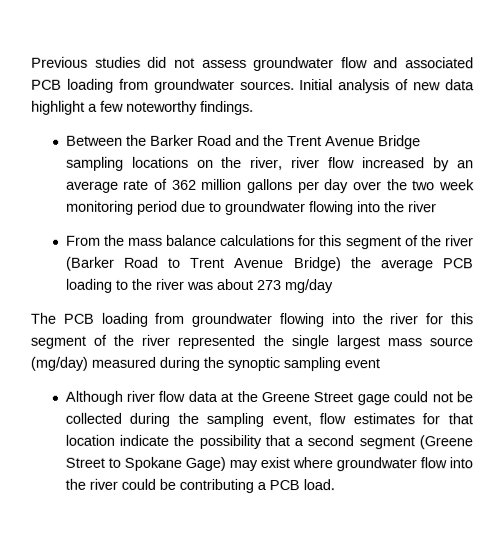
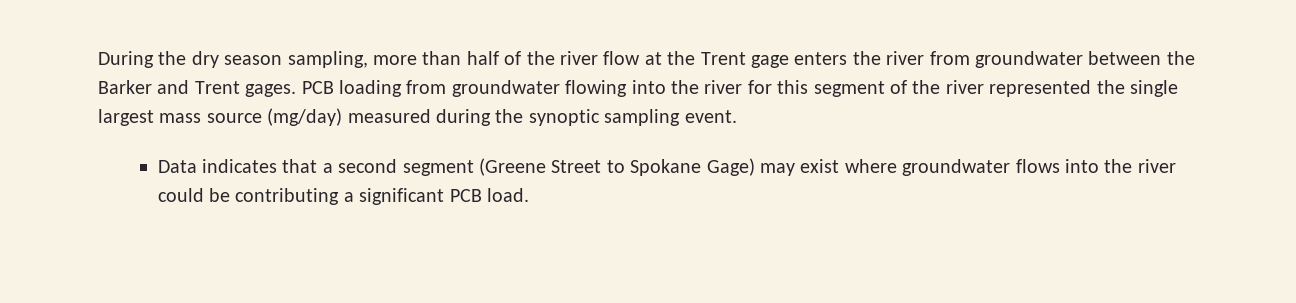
- Previous studies did not assess groundwater flow and associated PCB loading from groundwater sources. Initial analysis of new data highlight a few noteworthy findings.
- Between the Barker Road and the Trent Avenue Bridge sampling locations on the river, river flow increased by an average rate of 362 million gallons per day over the two week monitoring period due to groundwater flowing into the river
- From the mass balance calculations for this segment of the river (Barker Road to Trent Avenue Bridge) the average PCB loading to the river was about 273 mg/day
- The PCB loading from groundwater flowing into the river for this segment of the river represented the single largest mass source (mg/day) measured during the synoptic sampling event
- Although river flow data at the Greene Street gage could not be collected during the sampling event, flow estimates for that location indicate the possibility that a second segment (Greene Street to Spokane Gage) may exist where groundwater flow into the river could be contributing a PCB load.
+ During the dry season sampling, more than half of the river flow at the Trent gage enters the river from groundwater between the Barker and Trent gages. PCB loading from groundwater flowing into the river for this segment of the river represented the single largest mass source (mg/day) measured during the synoptic sampling event.
+ Data indicates that a second segment (Greene Street to Spokane Gage) may exist where groundwater flows into the river could be contributing a significant PCB load.

